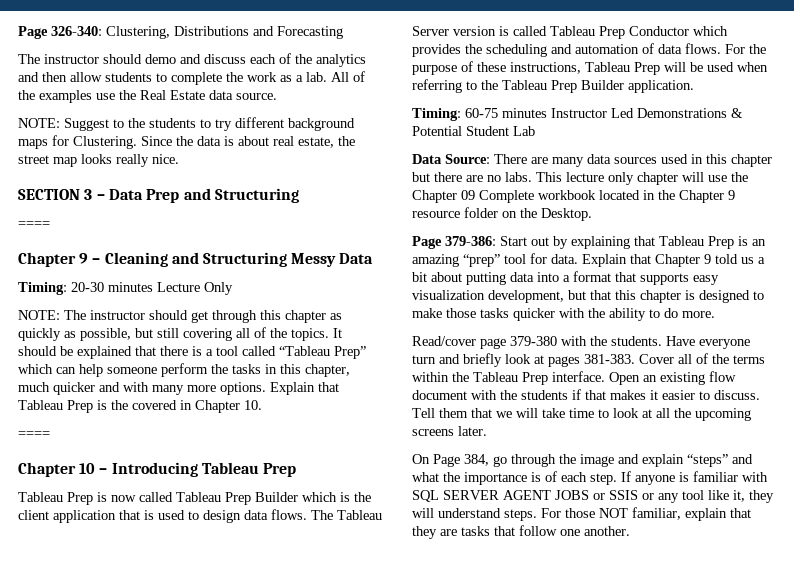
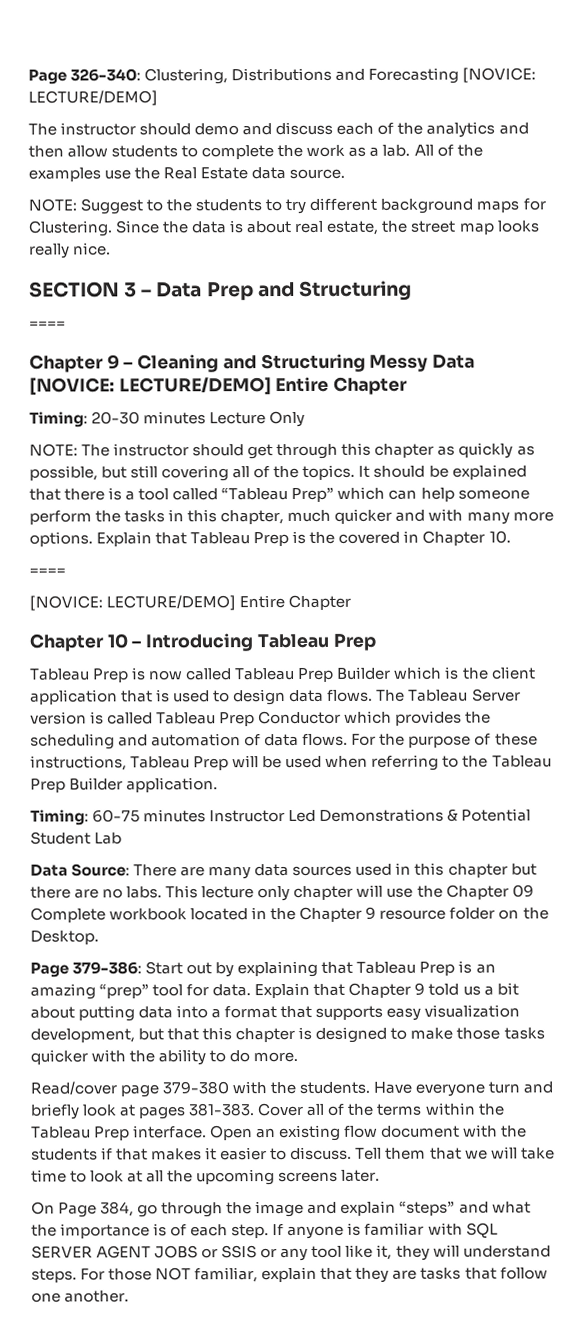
- Page 326-340: Clustering, Distributions and Forecasting
+ Page 326-340: Clustering, Distributions and Forecasting [NOVICE: LECTURE/DEMO]
- Chapter 9 – Cleaning and Structuring Messy Data
+ Chapter 9 – Cleaning and Structuring Messy Data [NOVICE: LECTURE/DEMO] Entire Chapter
  Explain that Tableau Prep is the covered in Chapter 10.
  ====
+ [NOVICE: LECTURE/DEMO] Entire Chapter

